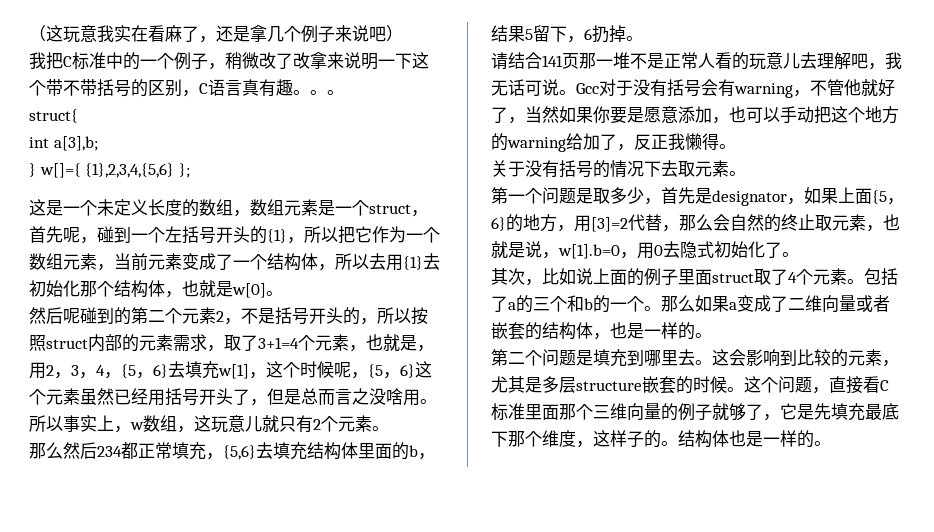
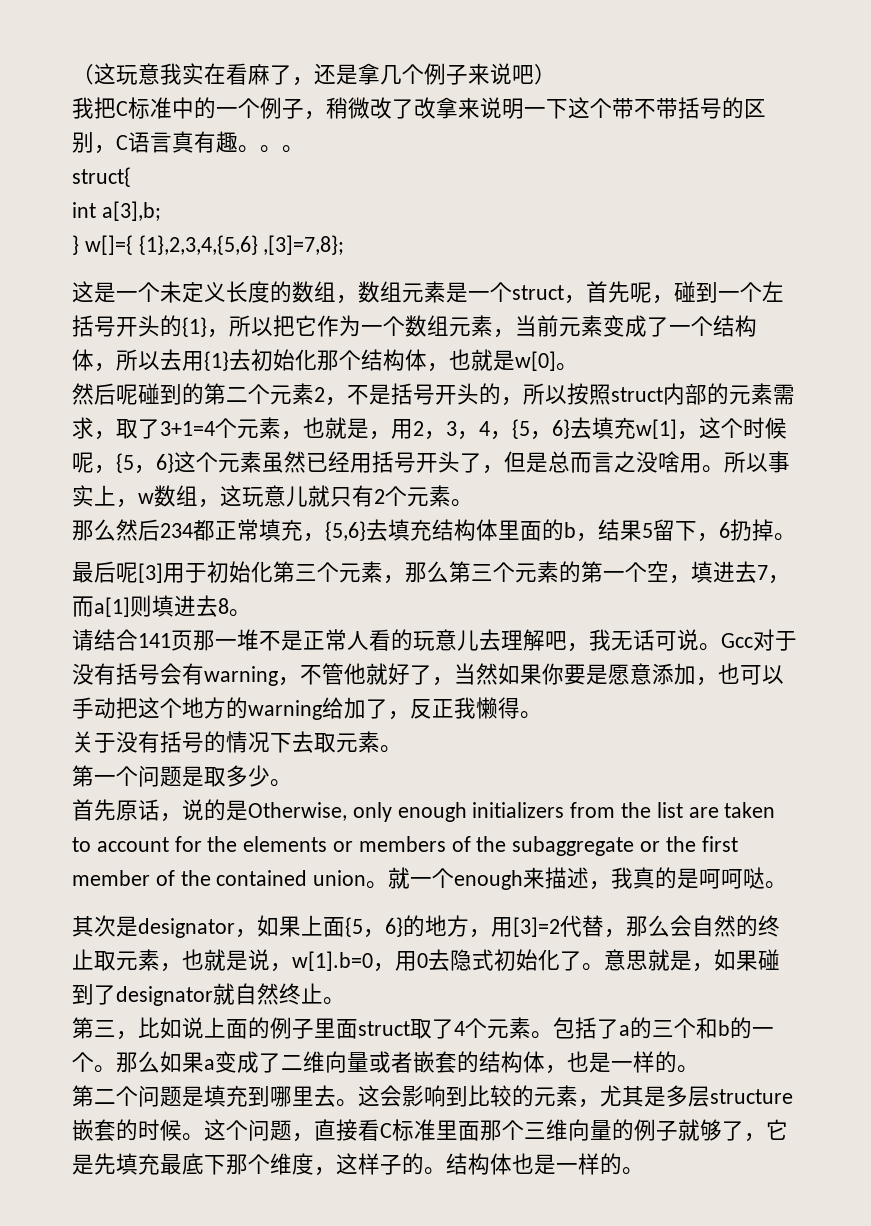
- } w[]={ {1},2,3,4,{5,6} };
+ } w[]={ {1},2,3,4,{5,6} ,[3]=7,8};
+ 最后呢[3]用于初始化第三个元素，那么第三个元素的第一个空，填进去7，而a[1]则填进去8。
- 第一个问题是取多少，首先是designator，如果上面{5，6}的地方，用[3]=2代替，那么会自然的终止取元素，也就是说，w[1].b=0，用0去隐式初始化了。
- 其次，比如说上面的例子里面struct取了4个元素。
+ 第一个问题是取多少。
+ 首先原话，说的是Otherwise, only enough initializers from the list are taken to account for the elements or members of the subaggregate or the first member of the contained union。就一个enough来描述，我真的是呵呵哒。
+ 其次是designator，如果上面{5，6}的地方，用[3]=2代替，那么会自然的终止取元素，也就是说，w[1].b=0，用0去隐式初始化了。意思就是，如果碰到了designator就自然终止。
+ 第三，比如说上面的例子里面struct取了4个元素。

